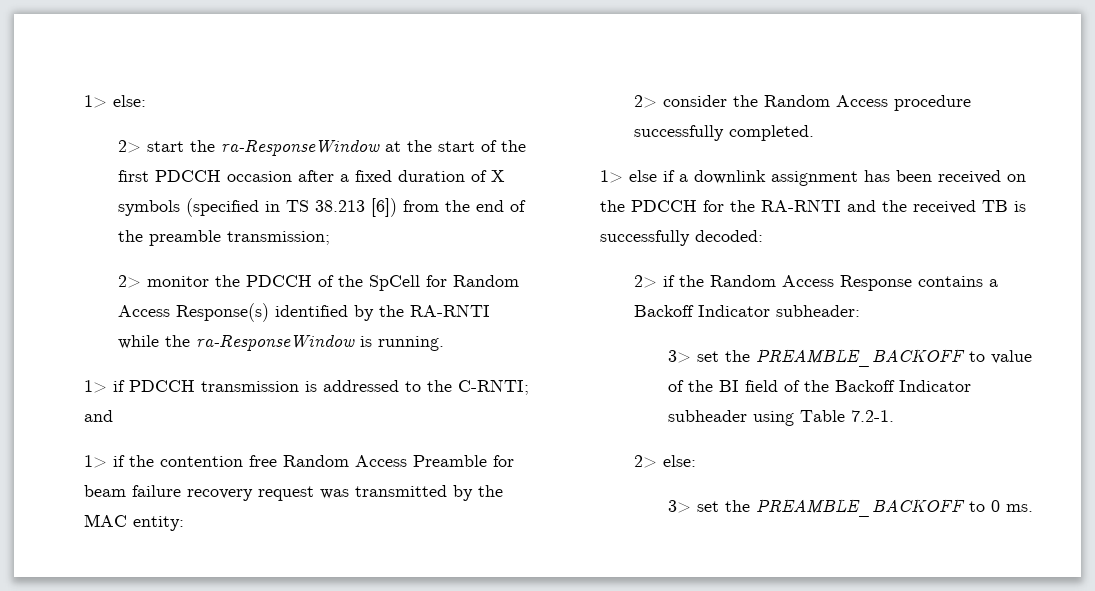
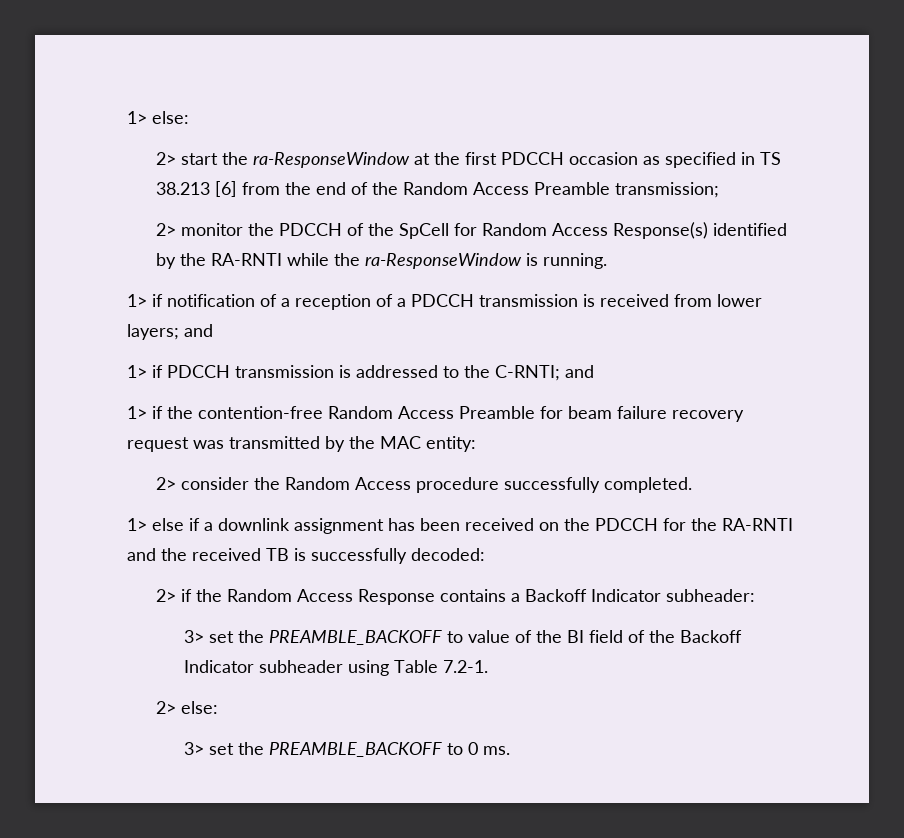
- 2> start the ra-ResponseWindow at the start of the first PDCCH occasion after a fixed duration of X symbols (specified in TS 38.213 [6]) from the end of the preamble transmission;
+ 2> start the ra-ResponseWindow at the first PDCCH occasion as specified in TS 38.213 [6] from the end of the Random Access Preamble transmission;
+ 1> if notification of a reception of a PDCCH transmission is received from lower layers; and
- 1> if the contention free Random Access Preamble for beam failure recovery request was transmitted by the MAC entity:
+ 1> if the contention-free Random Access Preamble for beam failure recovery request was transmitted by the MAC entity:

